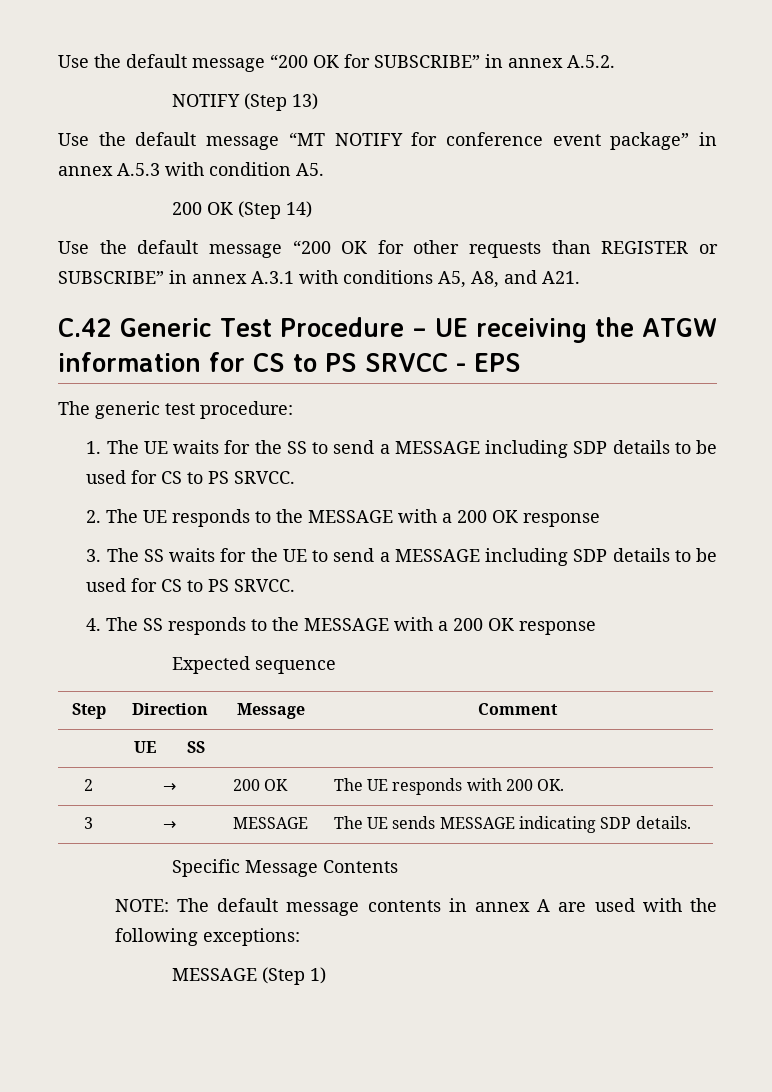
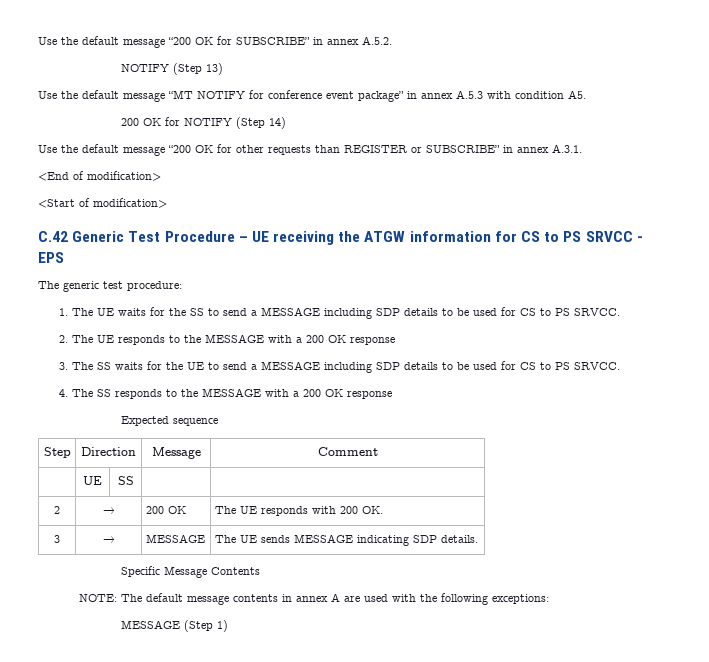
- 200 OK (Step 14)
+ 200 OK for NOTIFY (Step 14)
- Use the default message “200 OK for other requests than REGISTER or SUBSCRIBE” in annex A.3.1 with conditions A5, A8, and A21.
+ Use the default message “200 OK for other requests than REGISTER or SUBSCRIBE” in annex A.3.1.
+ <End of modification>
+ <Start of modification>

